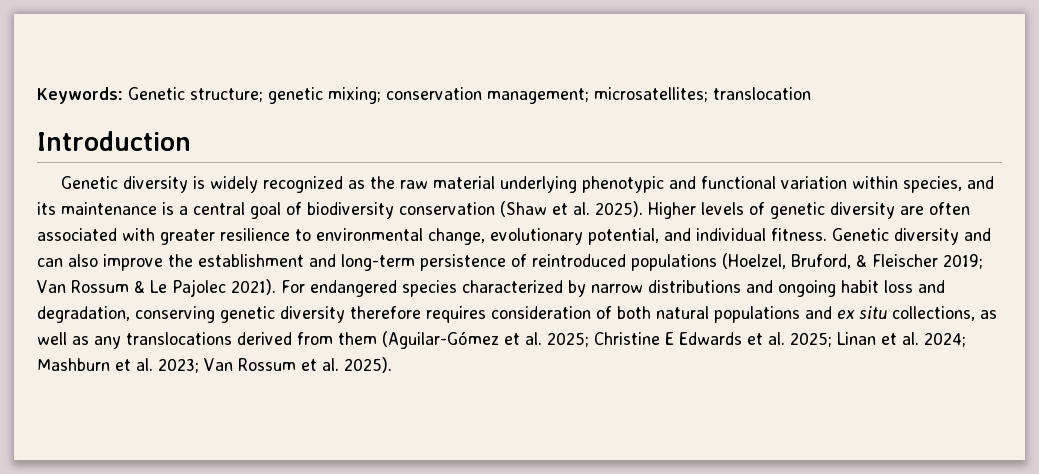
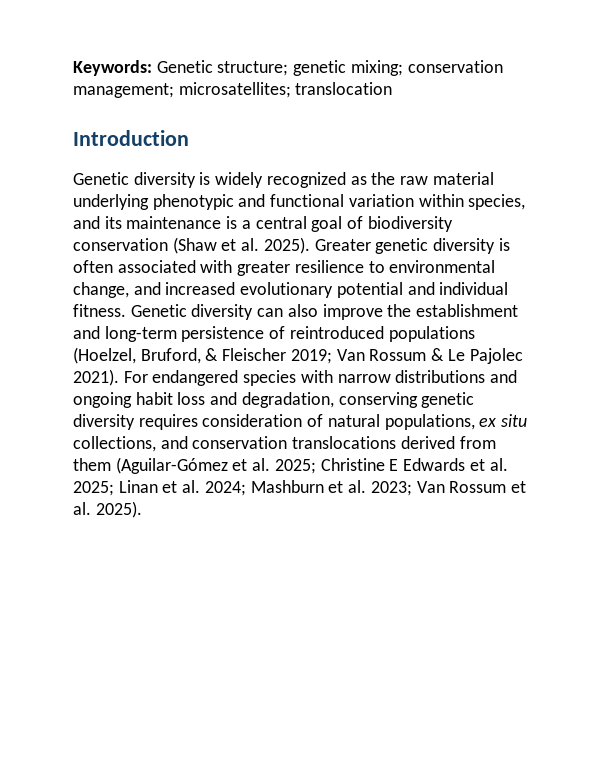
- Higher levels of genetic diversity are often associated with greater resilience to environmental change, evolutionary potential, and individual fitness.
+ Greater genetic diversity is often associated with greater resilience to environmental change, and increased evolutionary potential and individual fitness.
- Genetic diversity and can also improve the establishment and long-term persistence of reintroduced populations (Hoelzel, Bruford, & Fleischer 2019; Van Rossum & Le Pajolec 2021).
+ Genetic diversity can also improve the establishment and long-term persistence of reintroduced populations (Hoelzel, Bruford, & Fleischer 2019; Van Rossum & Le Pajolec 2021).
- For endangered species characterized by narrow distributions and ongoing habit loss and degradation, conserving genetic diversity therefore requires consideration of both natural populations and ex situ collections, as well as any translocations derived from them (Aguilar-Gómez et al. 2025; Christine E Edwards et al. 2025; Linan et al. 2024; Mashburn et al. 2023; Van Rossum et al. 2025).
+ For endangered species with narrow distributions and ongoing habit loss and degradation, conserving genetic diversity requires consideration of natural populations, ex situ collections, and conservation translocations derived from them (Aguilar-Gómez et al. 2025; Christine E Edwards et al. 2025; Linan et al. 2024; Mashburn et al. 2023; Van Rossum et al. 2025).

